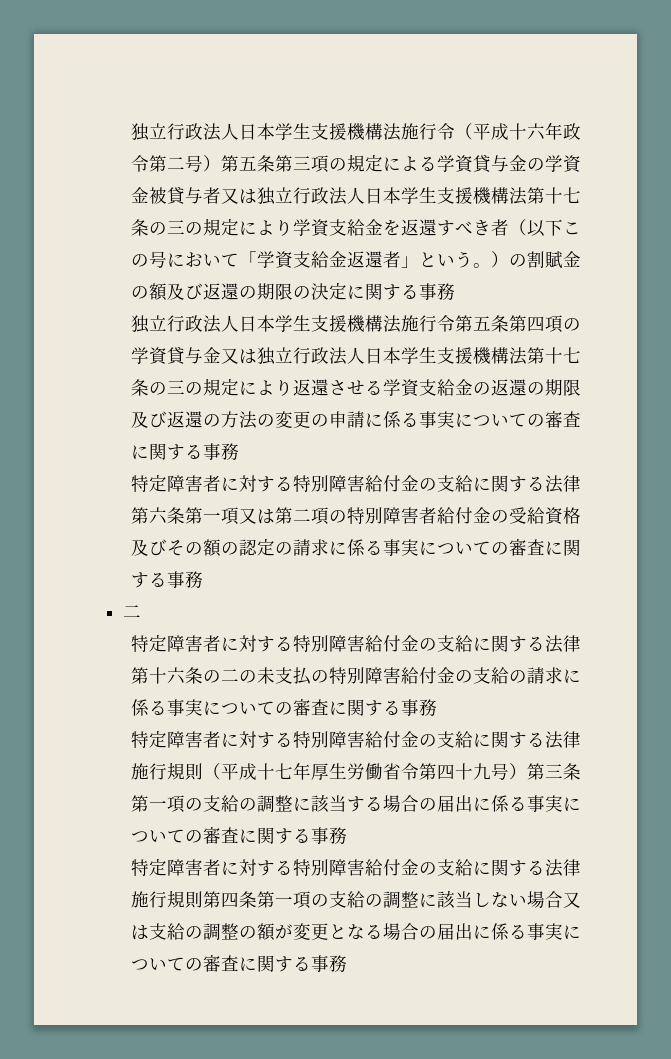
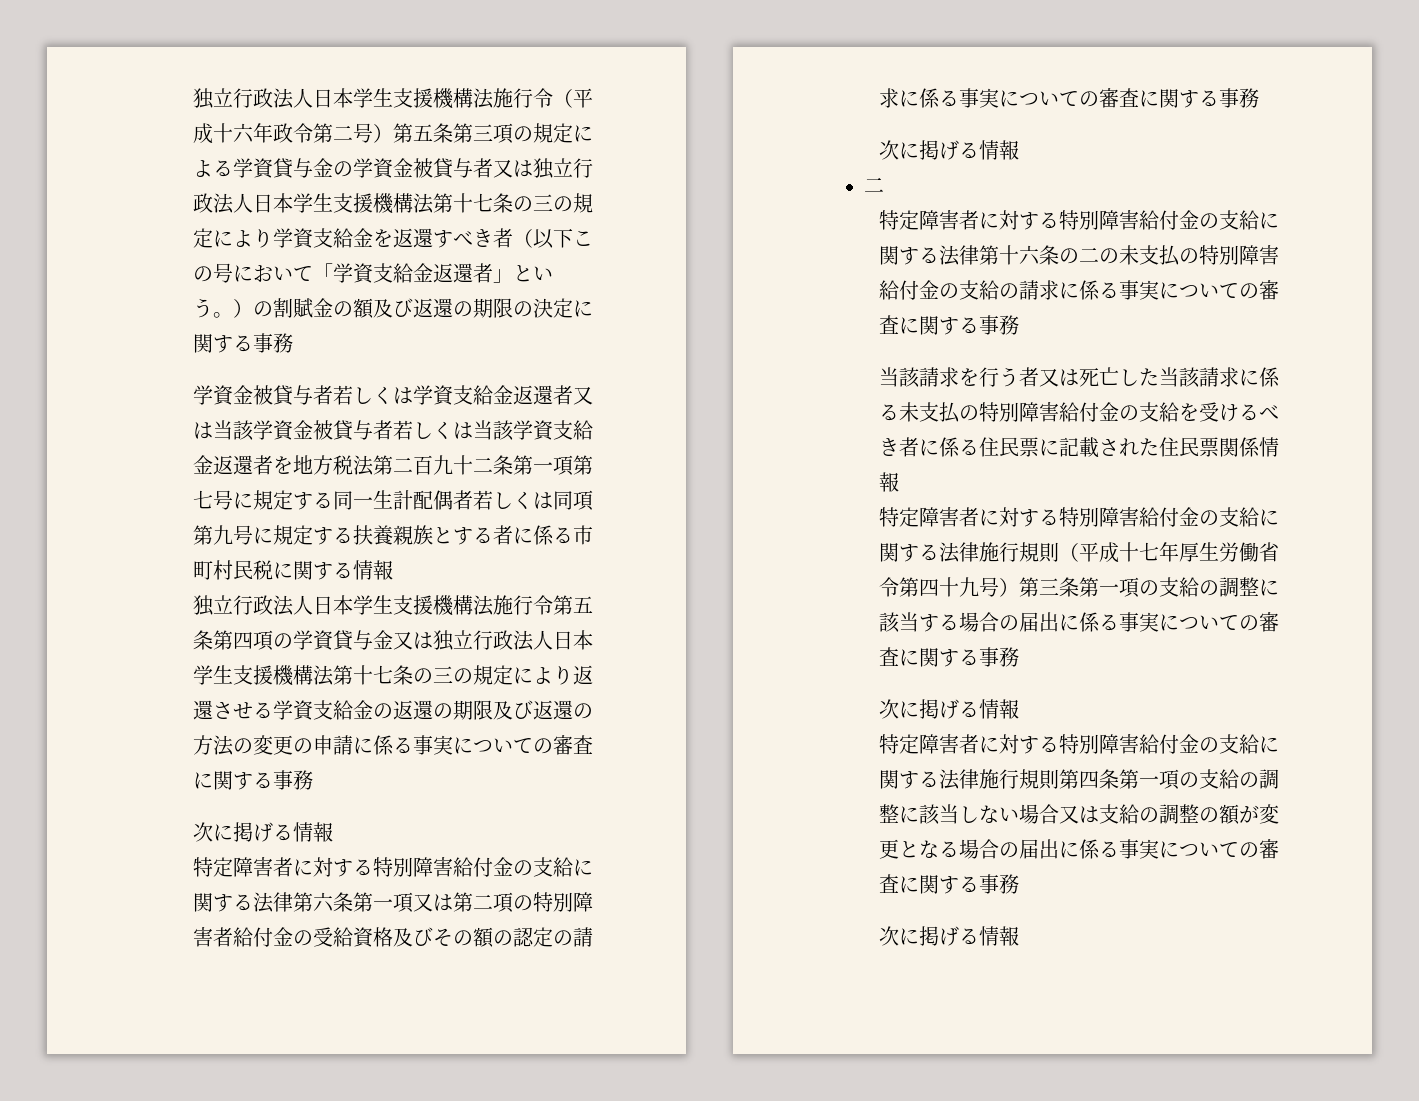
+ 学資金被貸与者若しくは学資支給金返還者又は当該学資金被貸与者若しくは当該学資支給金返還者を地方税法第二百九十二条第一項第七号に規定する同一生計配偶者若しくは同項第九号に規定する扶養親族とする者に係る市町村民税に関する情報
  独立行政法人日本学生支援機構法施行令第五条第四項の学資貸与金又は独立行政法人日本学生支援機構法第十七条の三の規定により返還させる学資支給金の返還の期限及び返還の方法の変更の申請に係る事実についての審査に関する事務
+ 次に掲げる情報
  特定障害者に対する特別障害給付金の支給に関する法律第六条第一項又は第二項の特別障害者給付金の受給資格及びその額の認定の請求に係る事実についての審査に関する事務
+ 次に掲げる情報
+ 当該請求を行う者又は死亡した当該請求に係る未支払の特別障害給付金の支給を受けるべき者に係る住民票に記載された住民票関係情報
  特定障害者に対する特別障害給付金の支給に関する法律施行規則（平成十七年厚生労働省令第四十九号）第三条第一項の支給の調整に該当する場合の届出に係る事実についての審査に関する事務
+ 次に掲げる情報
  特定障害者に対する特別障害給付金の支給に関する法律施行規則第四条第一項の支給の調整に該当しない場合又は支給の調整の額が変更となる場合の届出に係る事実についての審査に関する事務
+ 次に掲げる情報

